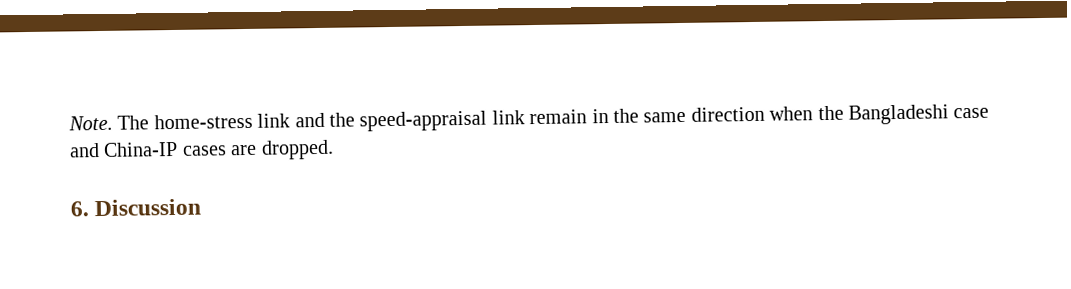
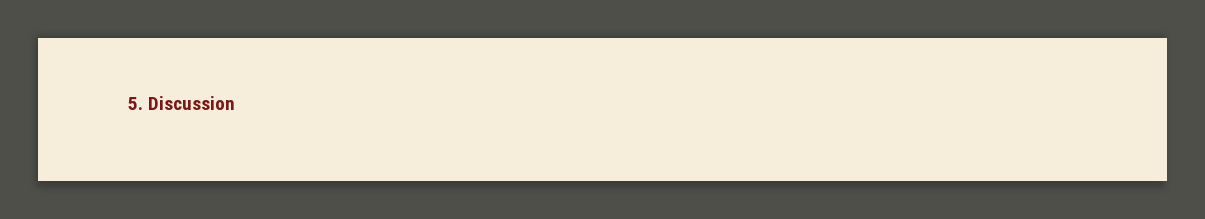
- Note. The home-stress link and the speed-appraisal link remain in the same direction when the Bangladeshi case and China-IP cases are dropped.
- 6. Discussion
+ 5. Discussion

